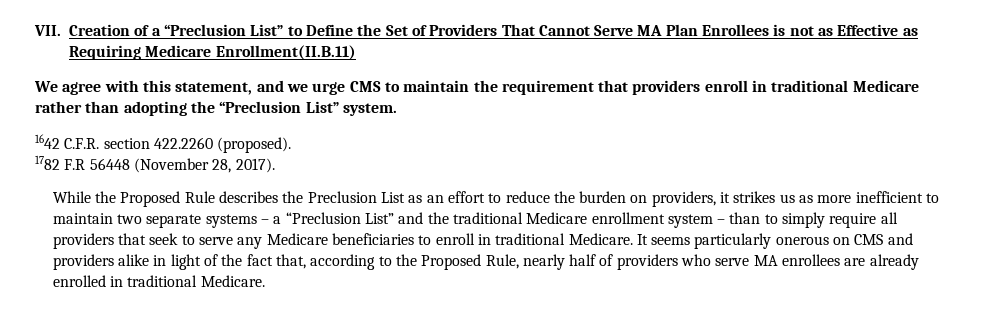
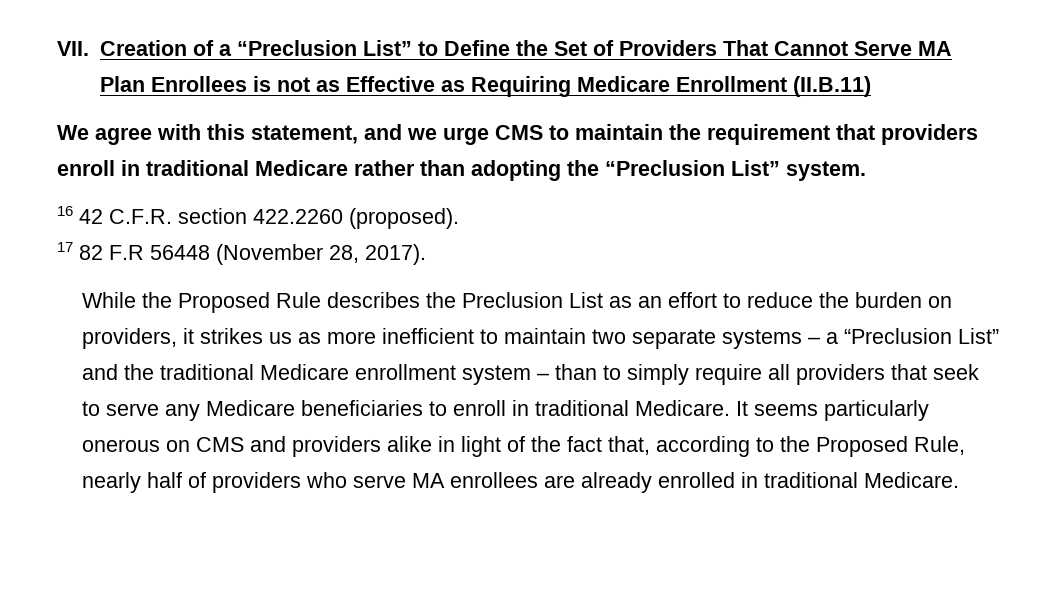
- VII. Creation of a “Preclusion List” to Define the Set of Providers That Cannot Serve MA Plan Enrollees is not as Effective as Requiring Medicare Enrollment(II.B.11)
+ VII. Creation of a “Preclusion List” to Define the Set of Providers That Cannot Serve MA Plan Enrollees is not as Effective as Requiring Medicare Enrollment (II.B.11)
- 1642 C.F.R. section 422.2260 (proposed).
+ 16 42 C.F.R. section 422.2260 (proposed).
- 1782 F.R 56448 (November 28, 2017).
+ 17 82 F.R 56448 (November 28, 2017).

